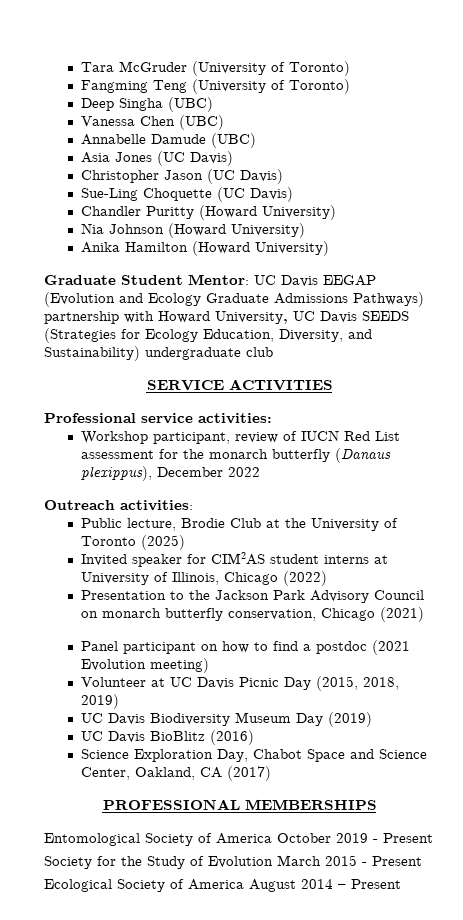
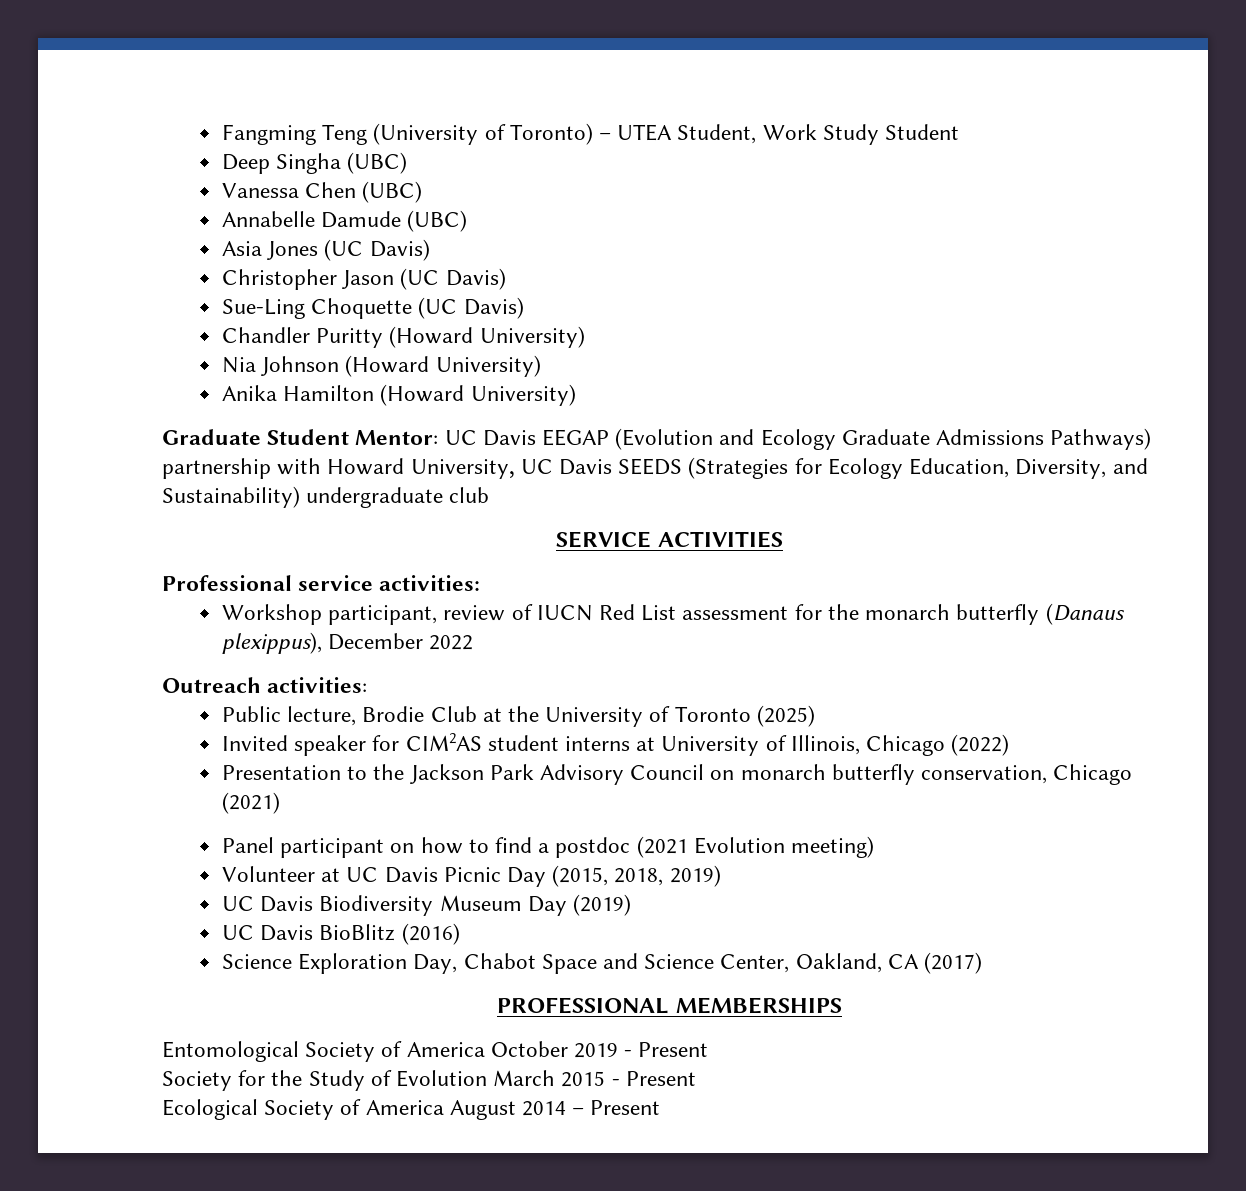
- Tara McGruder (University of Toronto)
- Fangming Teng (University of Toronto)
+ Fangming Teng (University of Toronto) – UTEA Student, Work Study Student

